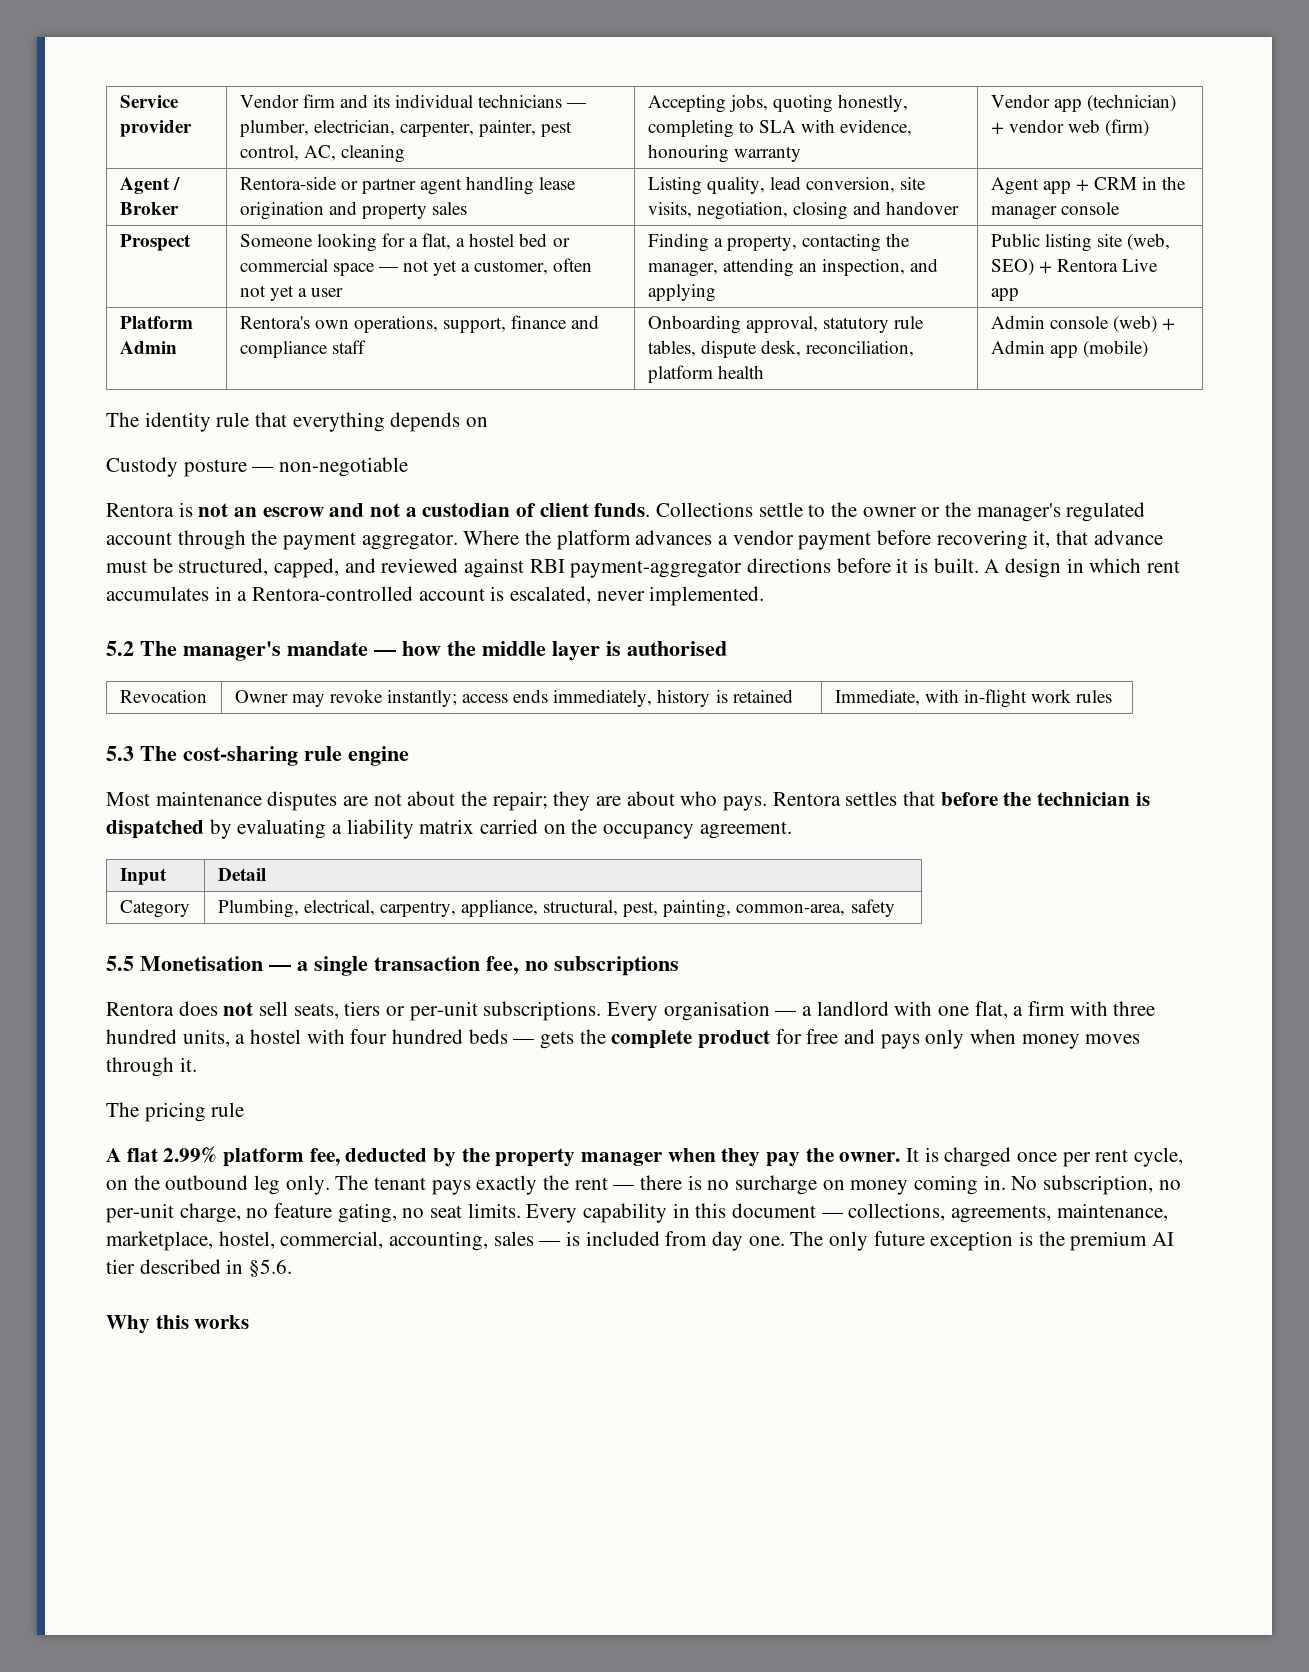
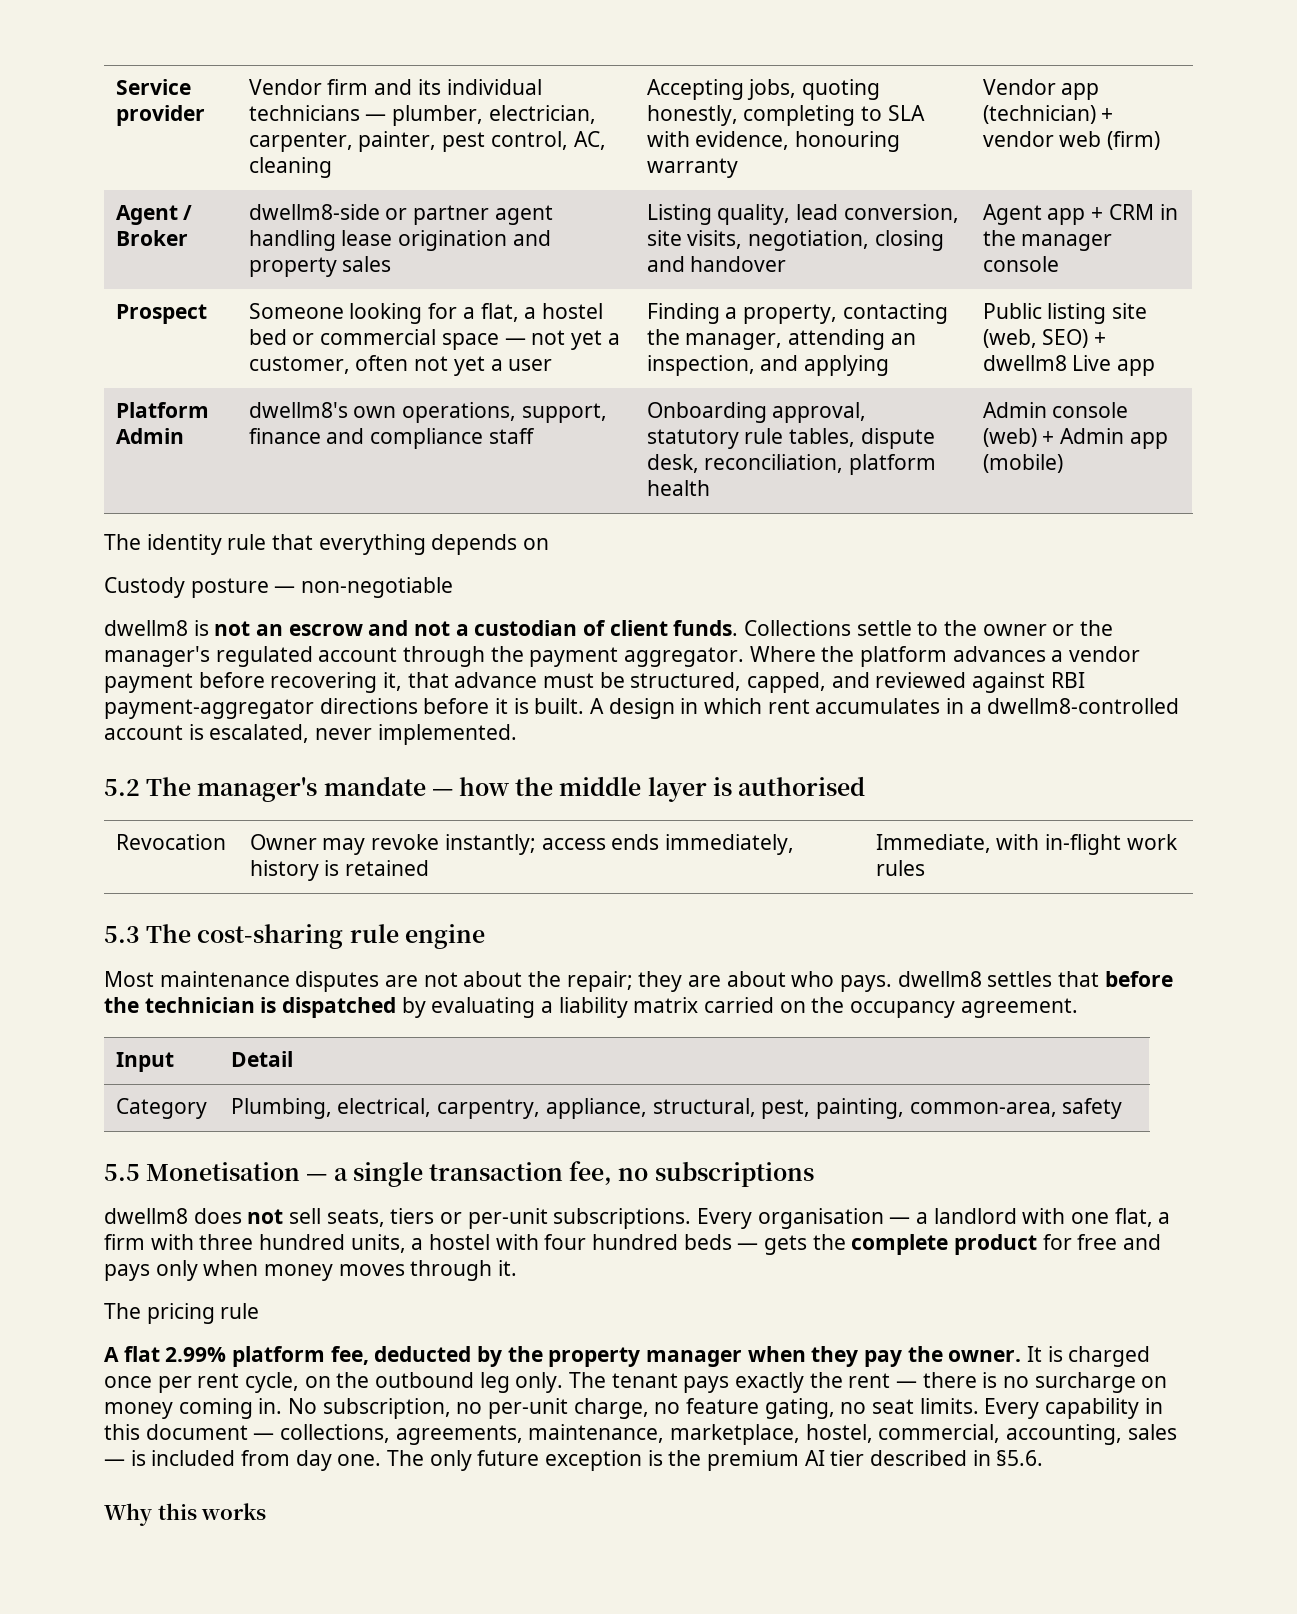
- Agent / Broker | Rentora-side or partner agent handling lease origination and property sales | Listing quality, lead conversion, site visits, negotiation, closing and handover | Agent app + CRM in the manager console
+ Agent / Broker | dwellm8-side or partner agent handling lease origination and property sales | Listing quality, lead conversion, site visits, negotiation, closing and handover | Agent app + CRM in the manager console
- Public listing site (web, SEO) + Rentora Live app
+ Public listing site (web, SEO) + dwellm8 Live app
- Platform Admin | Rentora's own operations, support, finance and compliance staff | Onboarding approval, statutory rule tables, dispute desk, reconciliation, platform health | Admin console (web) + Admin app (mobile)
+ Platform Admin | dwellm8's own operations, support, finance and compliance staff | Onboarding approval, statutory rule tables, dispute desk, reconciliation, platform health | Admin console (web) + Admin app (mobile)
- Rentora is not an escrow and not a custodian of client funds.
+ dwellm8 is not an escrow and not a custodian of client funds.
- A design in which rent accumulates in a Rentora-controlled account is escalated, never implemented.
+ A design in which rent accumulates in a dwellm8-controlled account is escalated, never implemented.
- Most maintenance disputes are not about the repair; they are about who pays. Rentora settles that before the technician is dispatched by evaluating a liability matrix carried on the occupancy agreement.
+ Most maintenance disputes are not about the repair; they are about who pays. dwellm8 settles that before the technician is dispatched by evaluating a liability matrix carried on the occupancy agreement.
- Rentora does not sell seats, tiers or per-unit subscriptions.
+ dwellm8 does not sell seats, tiers or per-unit subscriptions.

